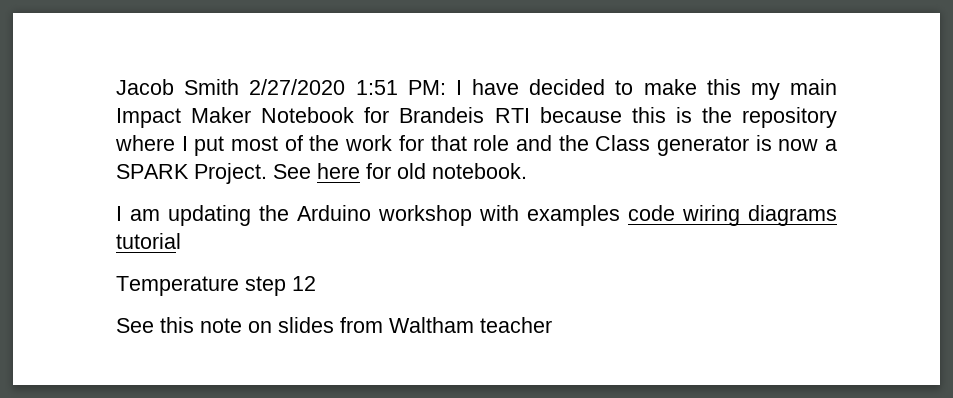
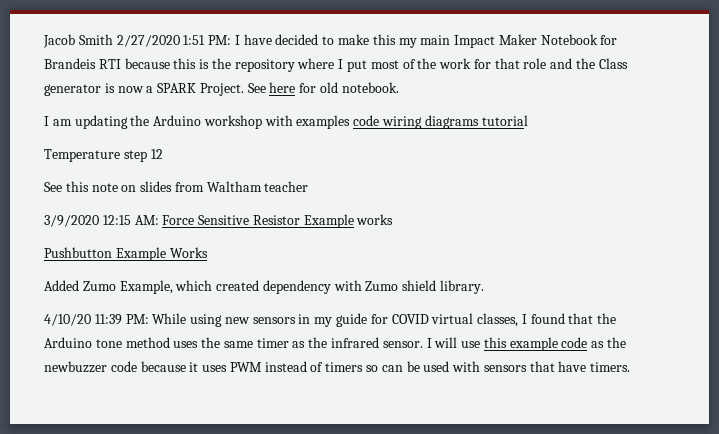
+ 3/9/2020 12:15 AM: Force Sensitive Resistor Example works
+ Pushbutton Example Works
+ Added Zumo Example, which created dependency with Zumo shield library.
+ 4/10/20 11:39 PM: While using new sensors in my guide for COVID virtual classes, I found that the Arduino tone method uses the same timer as the infrared sensor. I will use this example code as the newbuzzer code because it uses PWM instead of timers so can be used with sensors that have timers.

